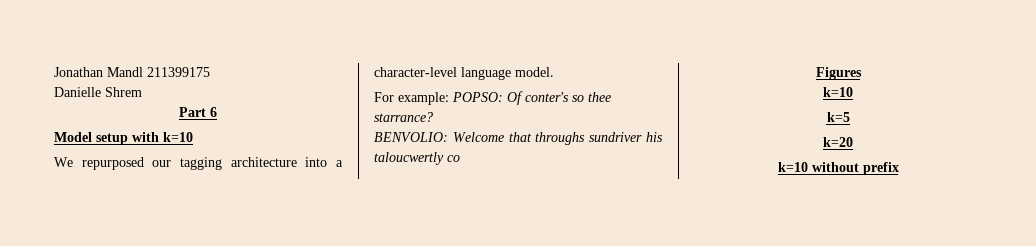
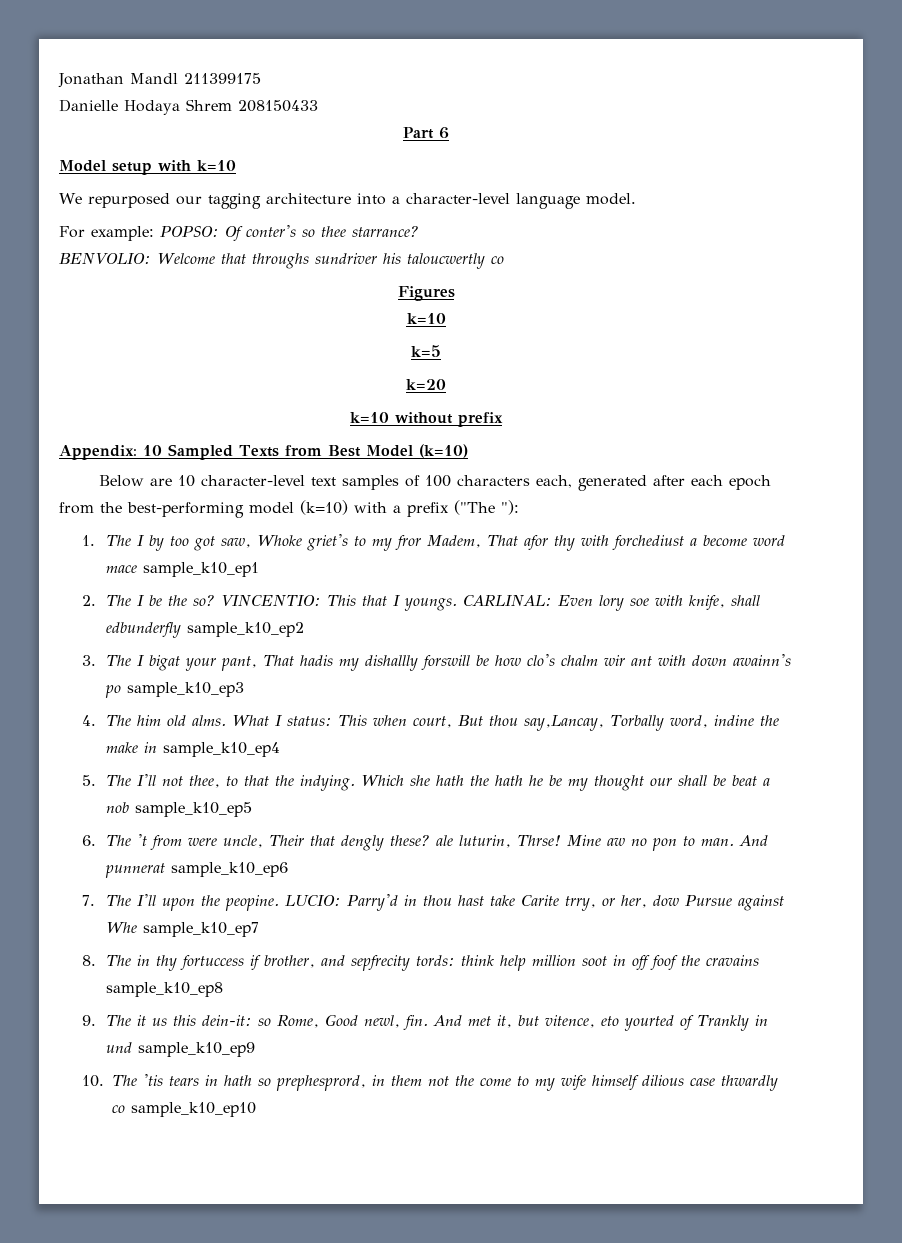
- Danielle Shrem
+ Danielle Hodaya Shrem 208150433
+ Appendix: 10 Sampled Texts from Best Model (k=10)
+ Below are 10 character-level text samples of 100 characters each, generated after each epoch from the best-performing model (k=10) with a prefix ("The "):
+ 1. The I by too got saw, Whoke griet's to my fror Madem, That afor thy with forchediust a become word mace sample_k10_ep1
+ 2. The I be the so? VINCENTIO: This that I youngs. CARLINAL: Even lory soe with knife, shall edbunderfly sample_k10_ep2
+ 3. The I bigat your pant, That hadis my dishallly forswill be how clo's chalm wir ant with down awainn's po sample_k10_ep3
+ 4. The him old alms. What I status: This when court, But thou say,Lancay, Torbally word, indine the make in sample_k10_ep4
+ 5. The I'll not thee, to that the indying. Which she hath the hath he be my thought our shall be beat a nob sample_k10_ep5
+ 6. The 't from were uncle, Their that dengly these? ale luturin, Thrse! Mine aw no pon to man. And punnerat sample_k10_ep6
+ 7. The I'll upon the peopine. LUCIO: Parry'd in thou hast take Carite trry, or her, dow Pursue against Whe sample_k10_ep7
+ 8. The in thy fortuccess if brother, and sepfrecity tords: think help million soot in off foof the cravains sample_k10_ep8
+ 9. The it us this dein-it: so Rome, Good newl, fin. And met it, but vitence, eto yourted of Trankly in und sample_k10_ep9
+ 10. The 'tis tears in hath so prephesprord, in them not the come to my wife himself dilious case thwardly co sample_k10_ep10

